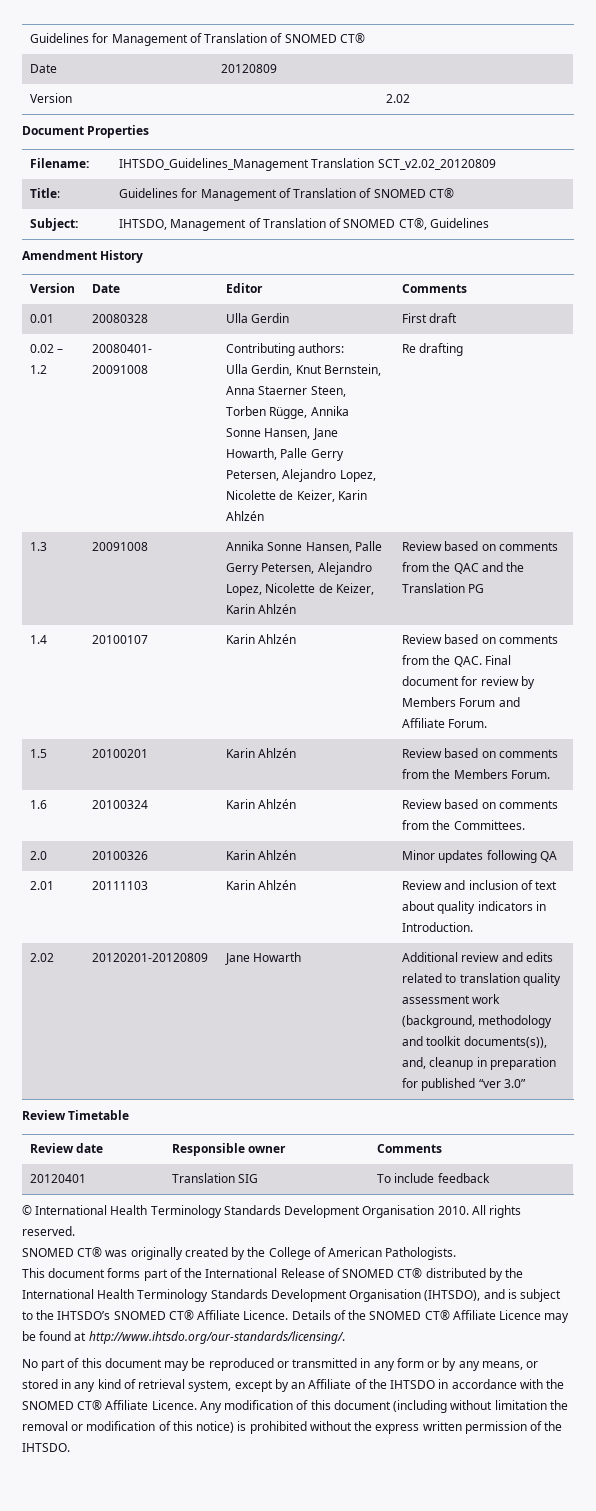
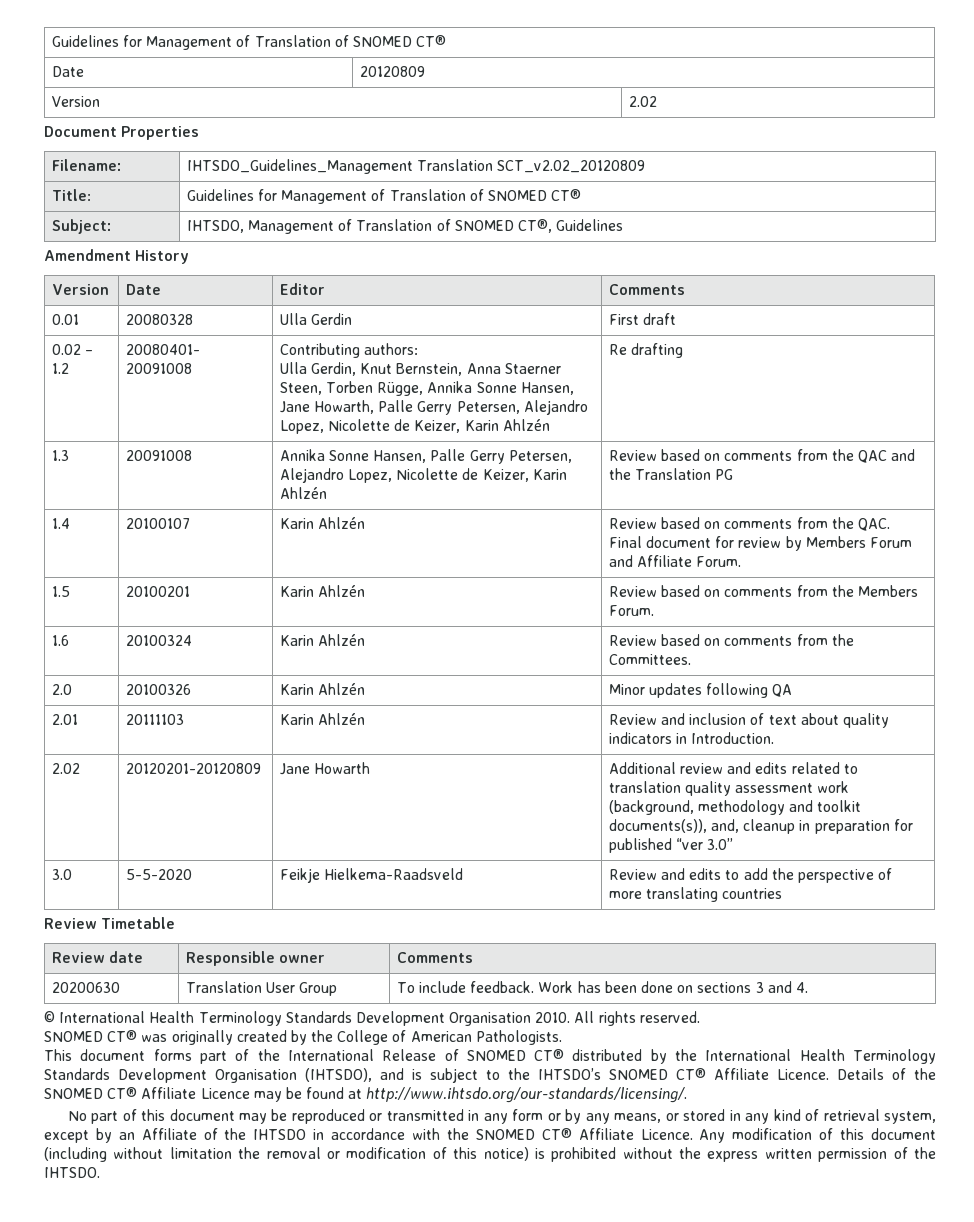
+ 3.0 | 5-5-2020 | Feikje Hielkema-Raadsveld | Review and edits to add the perspective of more translating countries
- 20120401 | Translation SIG | To include feedback
+ 20200630 | Translation User Group | To include feedback. Work has been done on sections 3 and 4.

